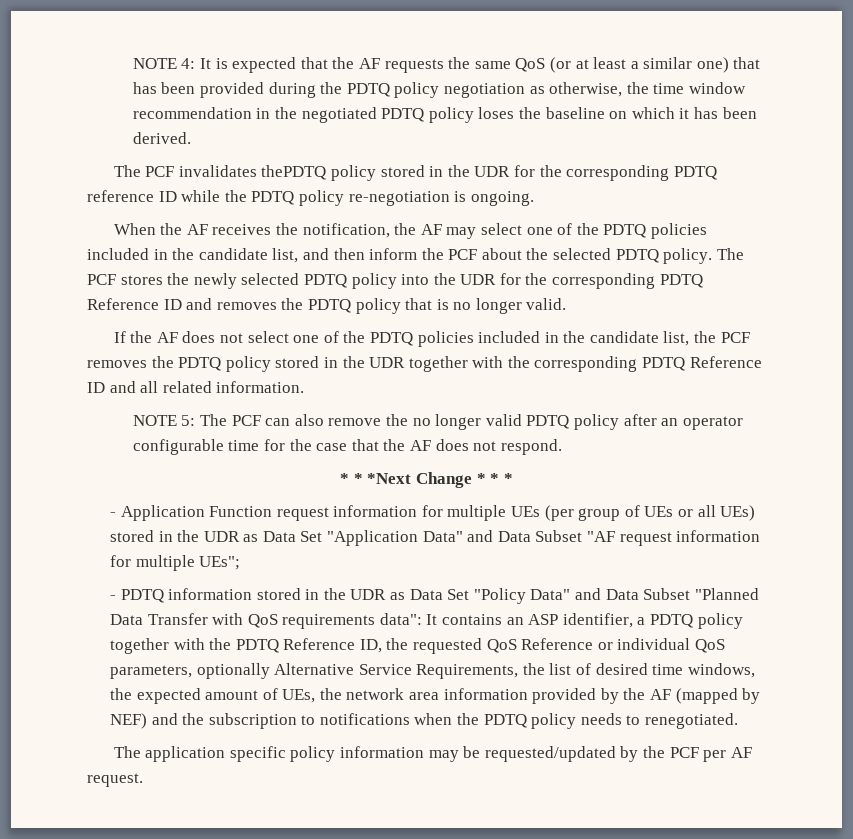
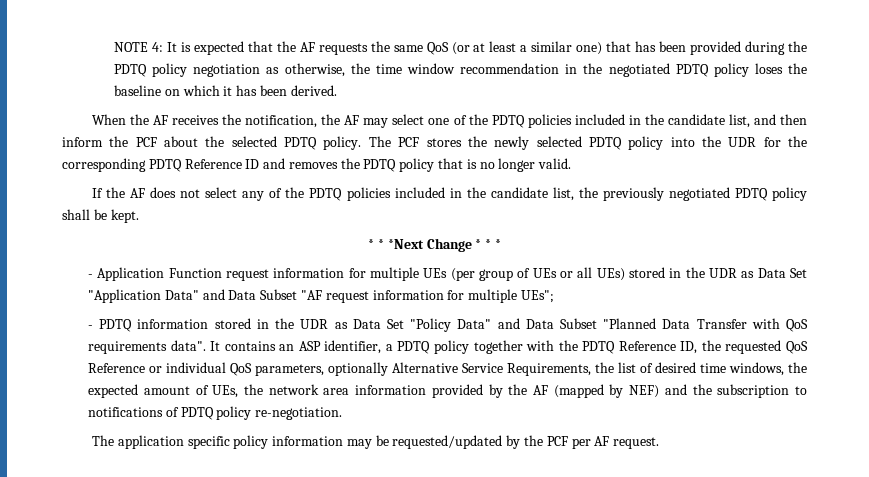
- The PCF invalidates thePDTQ policy stored in the UDR for the corresponding PDTQ reference ID while the PDTQ policy re-negotiation is ongoing.
- If the AF does not select one of the PDTQ policies included in the candidate list, the PCF removes the PDTQ policy stored in the UDR together with the corresponding PDTQ Reference ID and all related information.
- NOTE 5: The PCF can also remove the no longer valid PDTQ policy after an operator configurable time for the case that the AF does not respond.
+ If the AF does not select any of the PDTQ policies included in the candidate list, the previously negotiated PDTQ policy shall be kept.
- - PDTQ information stored in the UDR as Data Set "Policy Data" and Data Subset "Planned Data Transfer with QoS requirements data":
+ - PDTQ information stored in the UDR as Data Set "Policy Data" and Data Subset "Planned Data Transfer with QoS requirements data".
- It contains an ASP identifier, a PDTQ policy together with the PDTQ Reference ID, the requested QoS Reference or individual QoS parameters, optionally Alternative Service Requirements, the list of desired time windows, the expected amount of UEs, the network area information provided by the AF (mapped by NEF) and the subscription to notifications when the PDTQ policy needs to renegotiated.
+ It contains an ASP identifier, a PDTQ policy together with the PDTQ Reference ID, the requested QoS Reference or individual QoS parameters, optionally Alternative Service Requirements, the list of desired time windows, the expected amount of UEs, the network area information provided by the AF (mapped by NEF) and the subscription to notifications of PDTQ policy re-negotiation.

